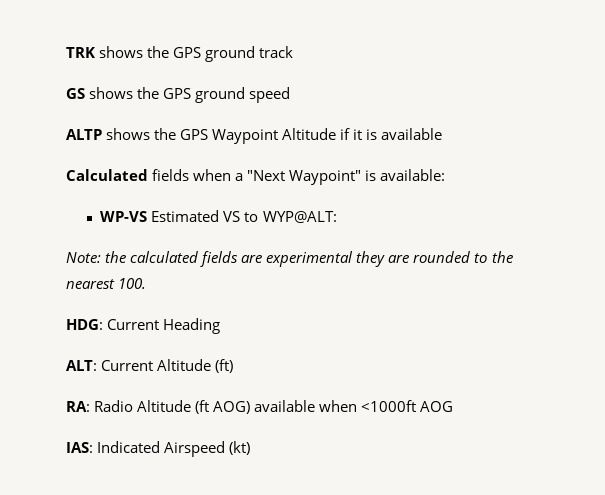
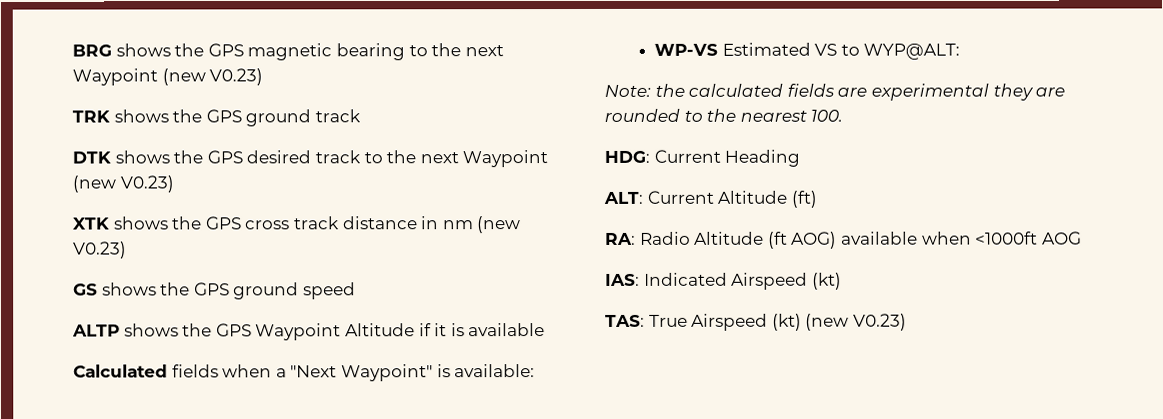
+ BRG shows the GPS magnetic bearing to the next Waypoint (new V0.23)
+ DTK shows the GPS desired track to the next Waypoint (new V0.23)
+ XTK shows the GPS cross track distance in nm (new V0.23)
+ TAS: True Airspeed (kt) (new V0.23)

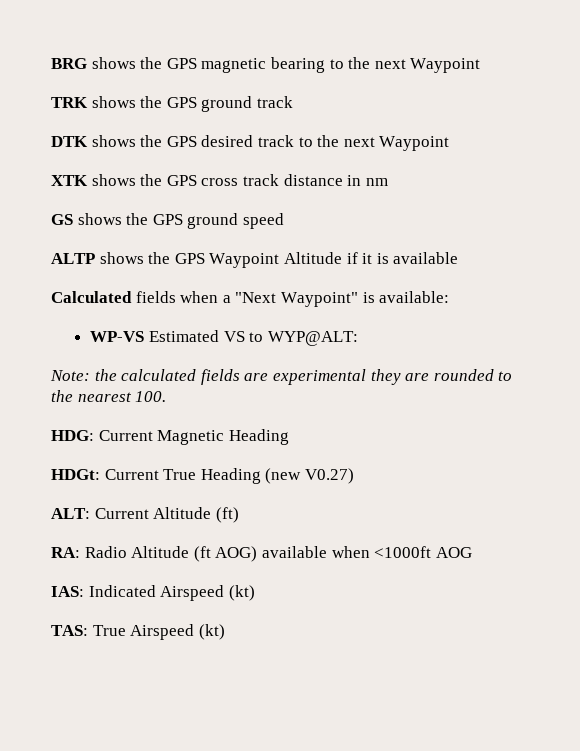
- BRG shows the GPS magnetic bearing to the next Waypoint (new V0.23)
+ BRG shows the GPS magnetic bearing to the next Waypoint
- DTK shows the GPS desired track to the next Waypoint (new V0.23)
+ DTK shows the GPS desired track to the next Waypoint
- XTK shows the GPS cross track distance in nm (new V0.23)
+ XTK shows the GPS cross track distance in nm
- HDG: Current Heading
+ HDG: Current Magnetic Heading
+ HDGt: Current True Heading (new V0.27)
- TAS: True Airspeed (kt) (new V0.23)
+ TAS: True Airspeed (kt)

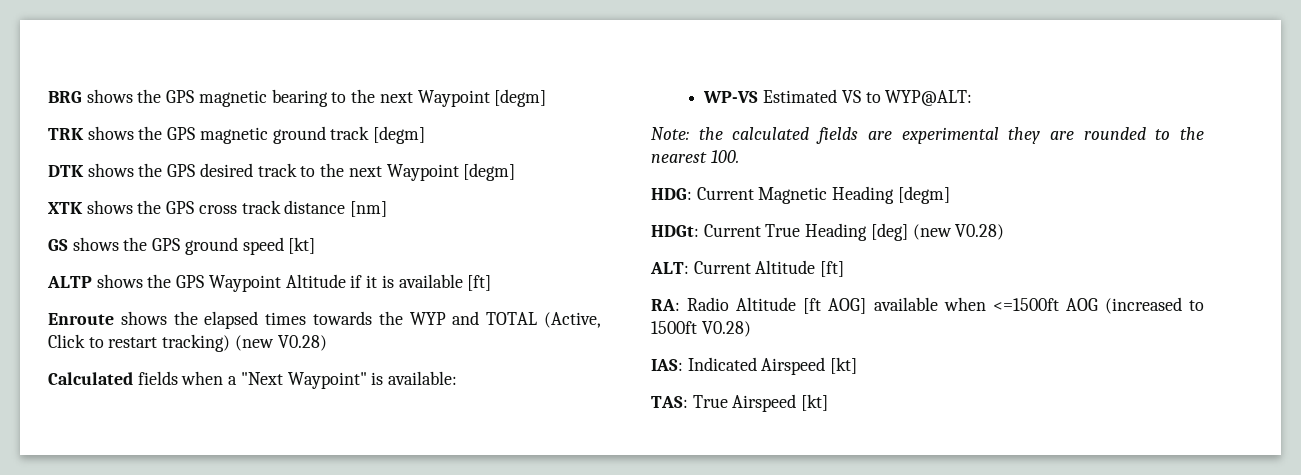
- BRG shows the GPS magnetic bearing to the next Waypoint
+ BRG shows the GPS magnetic bearing to the next Waypoint [degm]
- TRK shows the GPS ground track
+ TRK shows the GPS magnetic ground track [degm]
- DTK shows the GPS desired track to the next Waypoint
+ DTK shows the GPS desired track to the next Waypoint [degm]
- XTK shows the GPS cross track distance in nm
+ XTK shows the GPS cross track distance [nm]
- GS shows the GPS ground speed
+ GS shows the GPS ground speed [kt]
- ALTP shows the GPS Waypoint Altitude if it is available
+ ALTP shows the GPS Waypoint Altitude if it is available [ft]
+ Enroute shows the elapsed times towards the WYP and TOTAL (Active, Click to restart tracking) (new V0.28)
- HDG: Current Magnetic Heading
+ HDG: Current Magnetic Heading [degm]
- HDGt: Current True Heading (new V0.27)
+ HDGt: Current True Heading [deg] (new V0.28)
- ALT: Current Altitude (ft)
+ ALT: Current Altitude [ft]
- RA: Radio Altitude (ft AOG) available when <1000ft AOG
+ RA: Radio Altitude [ft AOG] available when <=1500ft AOG (increased to 1500ft V0.28)
- IAS: Indicated Airspeed (kt)
+ IAS: Indicated Airspeed [kt]
- TAS: True Airspeed (kt)
+ TAS: True Airspeed [kt]

